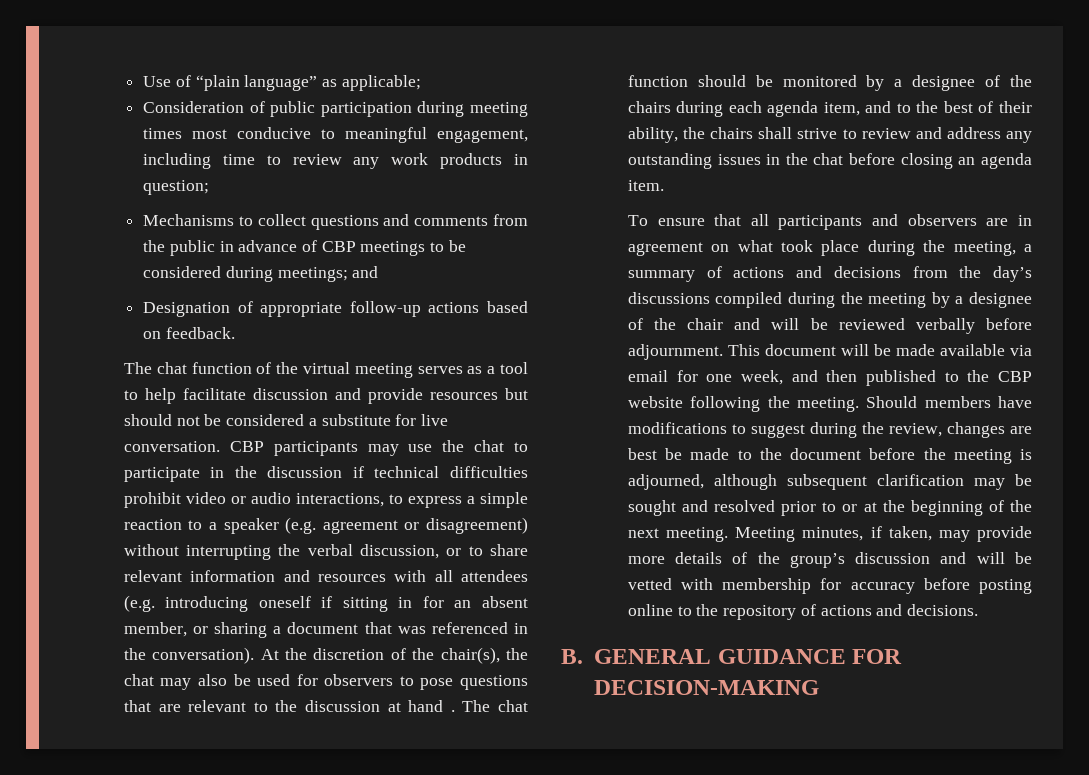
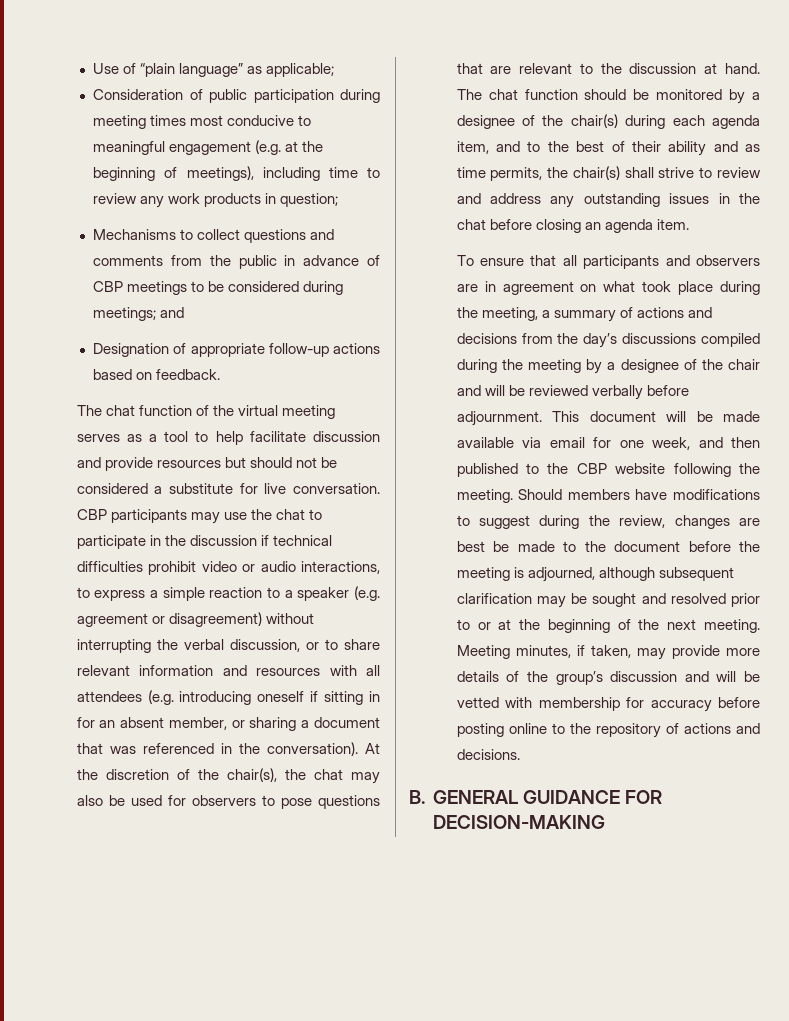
- Consideration of public participation during meeting times most conducive to meaningful engagement, including time to review any work products in question;
+ Consideration of public participation during meeting times most conducive to meaningful engagement (e.g. at the beginning of meetings), including time to review any work products in question;
- At the discretion of the chair(s), the chat may also be used for observers to pose questions that are relevant to the discussion at hand .
+ At the discretion of the chair(s), the chat may also be used for observers to pose questions that are relevant to the discussion at hand.
- The chat function should be monitored by a designee of the chairs during each agenda item, and to the best of their ability, the chairs shall strive to review and address any outstanding issues in the chat before closing an agenda item.
+ The chat function should be monitored by a designee of the chair(s) during each agenda item, and to the best of their ability and as time permits, the chair(s) shall strive to review and address any outstanding issues in the chat before closing an agenda item.

